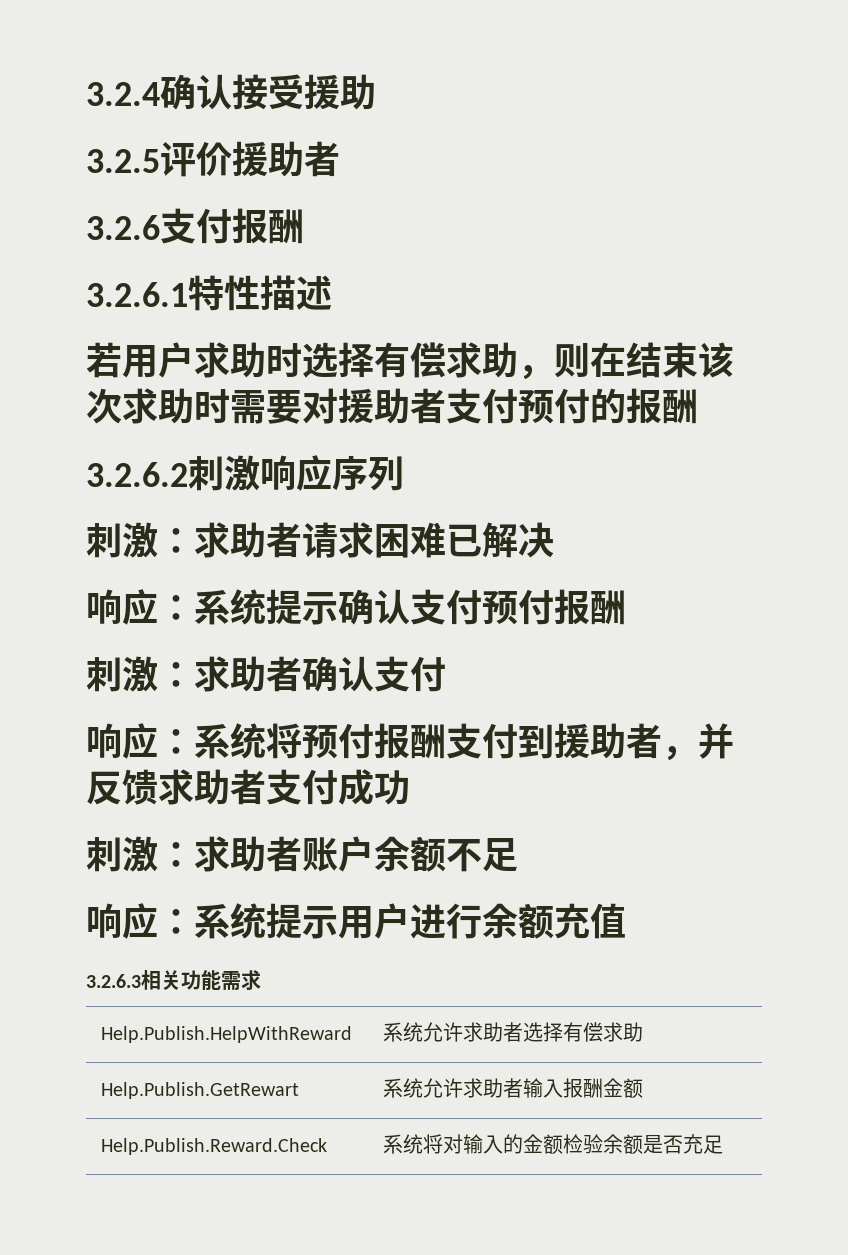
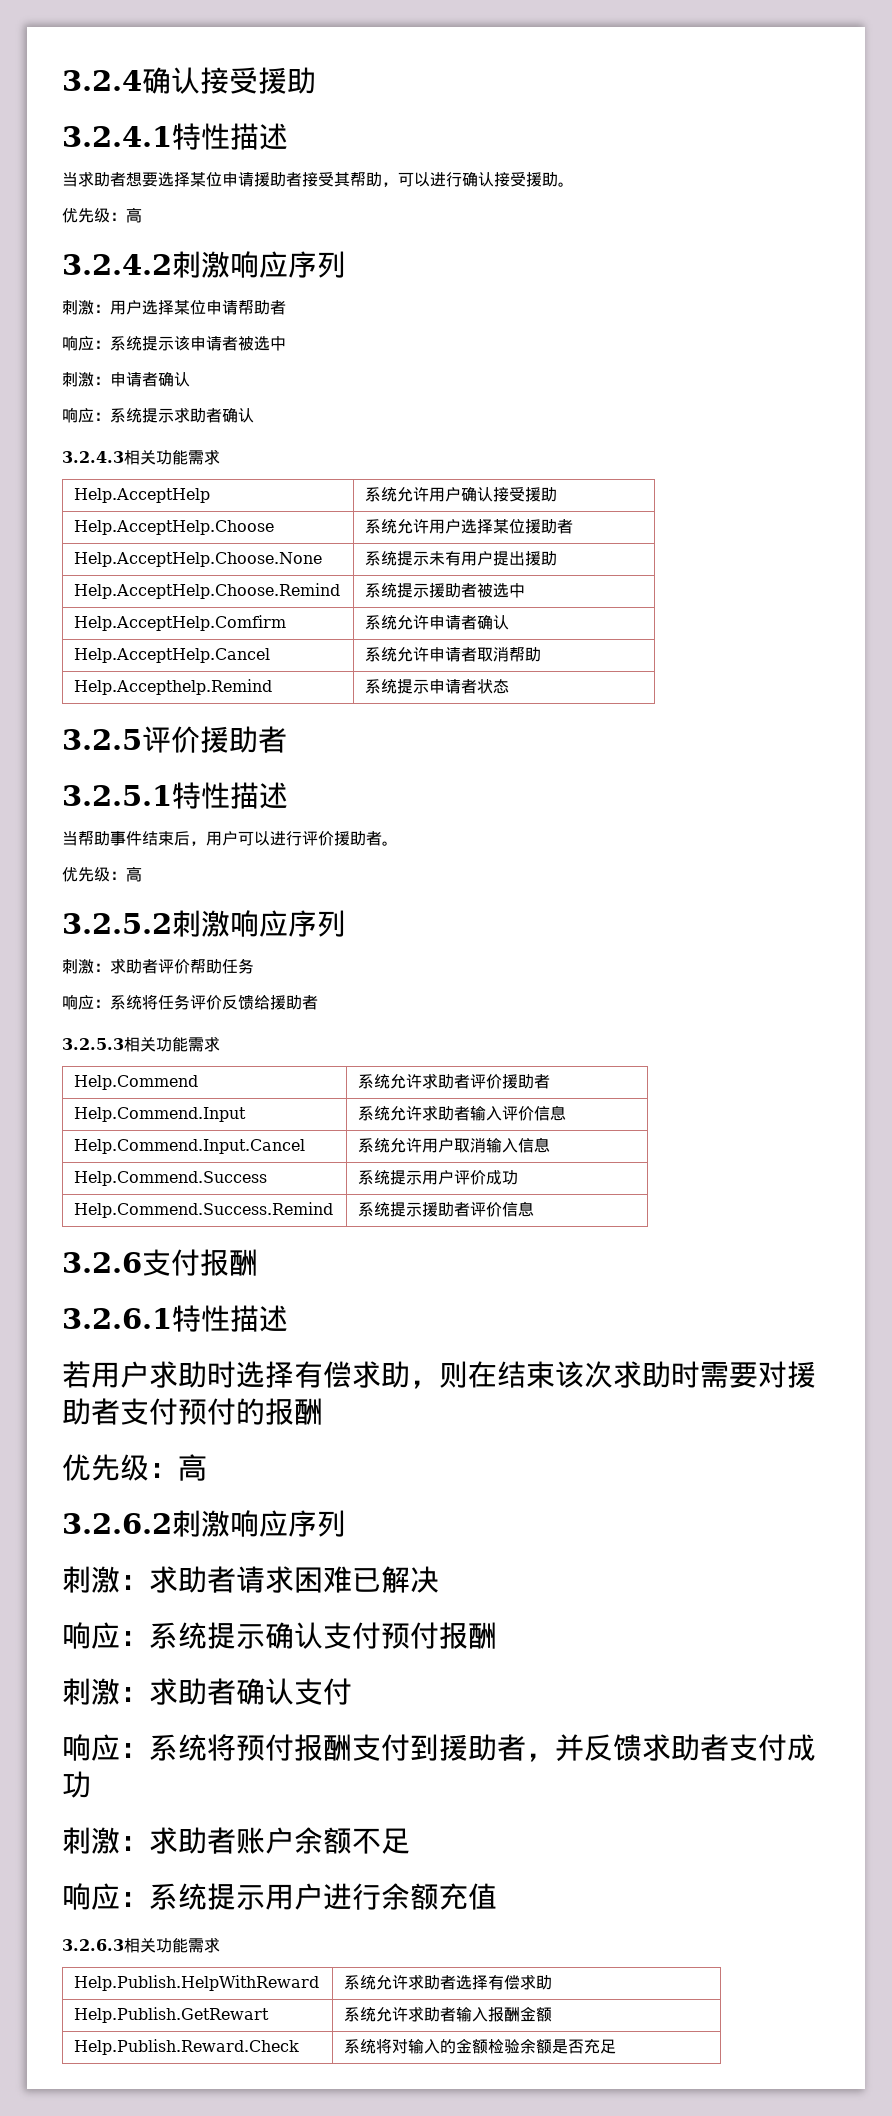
+ 3.2.4.1特性描述
+ 当求助者想要选择某位申请援助者接受其帮助，可以进行确认接受援助。
+ 优先级：高
+ 3.2.4.2刺激响应序列
+ 刺激：用户选择某位申请帮助者
+ 响应：系统提示该申请者被选中
+ 刺激：申请者确认
+ 响应：系统提示求助者确认
+ 3.2.4.3相关功能需求
+ Help.AcceptHelp | 系统允许用户确认接受援助
+ Help.AcceptHelp.Choose | 系统允许用户选择某位援助者
+ Help.AcceptHelp.Choose.None | 系统提示未有用户提出援助
+ Help.AcceptHelp.Choose.Remind | 系统提示援助者被选中
+ Help.AcceptHelp.Comfirm | 系统允许申请者确认
+ Help.AcceptHelp.Cancel | 系统允许申请者取消帮助
+ Help.Accepthelp.Remind | 系统提示申请者状态
  3.2.5评价援助者
+ 3.2.5.1特性描述
+ 当帮助事件结束后，用户可以进行评价援助者。
+ 优先级：高
+ 3.2.5.2刺激响应序列
+ 刺激：求助者评价帮助任务
+ 响应：系统将任务评价反馈给援助者
+ 3.2.5.3相关功能需求
+ Help.Commend | 系统允许求助者评价援助者
+ Help.Commend.Input | 系统允许求助者输入评价信息
+ Help.Commend.Input.Cancel | 系统允许用户取消输入信息
+ Help.Commend.Success | 系统提示用户评价成功
+ Help.Commend.Success.Remind | 系统提示援助者评价信息
  若用户求助时选择有偿求助，则在结束该次求助时需要对援助者支付预付的报酬
+ 优先级：高

